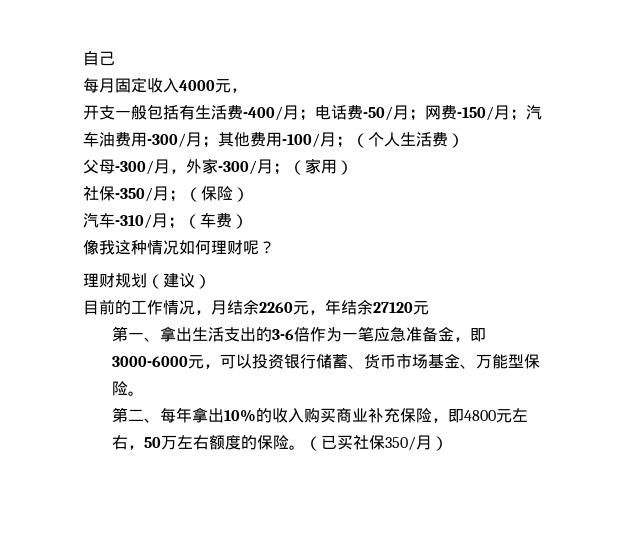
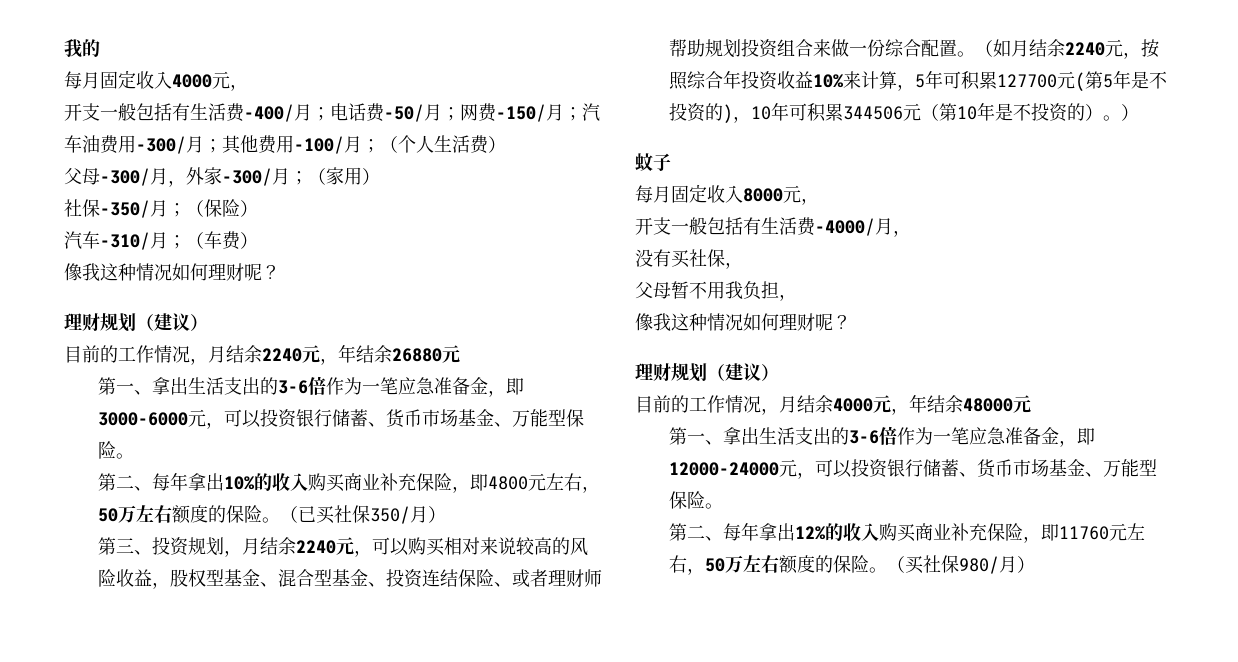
- 自己
+ 我的
- 目前的工作情况，月结余2260元，年结余27120元
+ 目前的工作情况，月结余2240元，年结余26880元
+ 第三、投资规划，月结余2240元，可以购买相对来说较高的风险收益，股权型基金、混合型基金、投资连结保险、或者理财师帮助规划投资组合来做一份综合配置。（如月结余2240元，按照综合年投资收益10%来计算，5年可积累127700元(第5年是不投资的)，10年可积累344506元（第10年是不投资的）。）
+ 蚊子
+ 每月固定收入8000元，
+ 开支一般包括有生活费-4000/月，
+ 没有买社保，
+ 父母暂不用我负担，
+ 像我这种情况如何理财呢？
+ 理财规划（建议）
+ 目前的工作情况，月结余4000元，年结余48000元
+ 第一、拿出生活支出的3-6倍作为一笔应急准备金，即12000-24000元，可以投资银行储蓄、货币市场基金、万能型保险。
+ 第二、每年拿出12%的收入购买商业补充保险，即11760元左右，50万左右额度的保险。（买社保980/月）

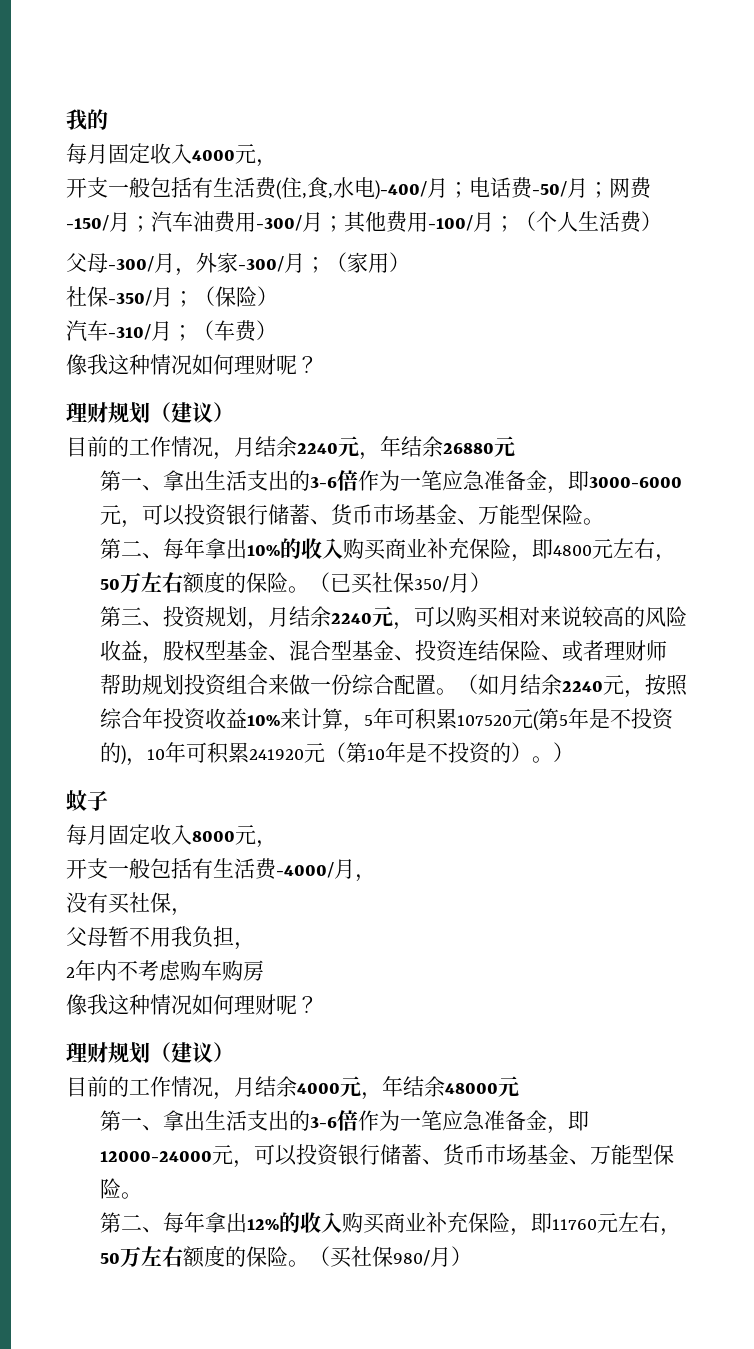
- 开支一般包括有生活费-400/月；电话费-50/月；网费-150/月；汽车油费用-300/月；其他费用-100/月；（个人生活费）
+ 开支一般包括有生活费(住,食,水电)-400/月；电话费-50/月；网费-150/月；汽车油费用-300/月；其他费用-100/月；（个人生活费）
- （如月结余2240元，按照综合年投资收益10%来计算，5年可积累127700元(第5年是不投资的)，10年可积累344506元（第10年是不投资的）。）
+ （如月结余2240元，按照综合年投资收益10%来计算，5年可积累107520元(第5年是不投资的)，10年可积累241920元（第10年是不投资的）。）
+ 2年内不考虑购车购房

